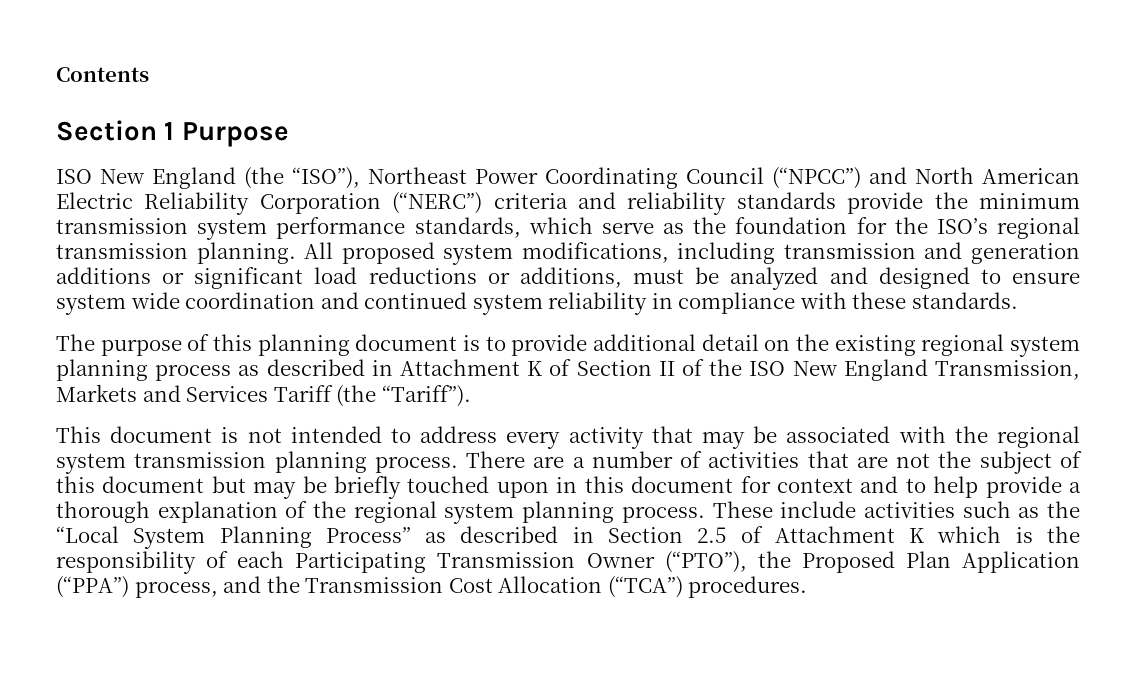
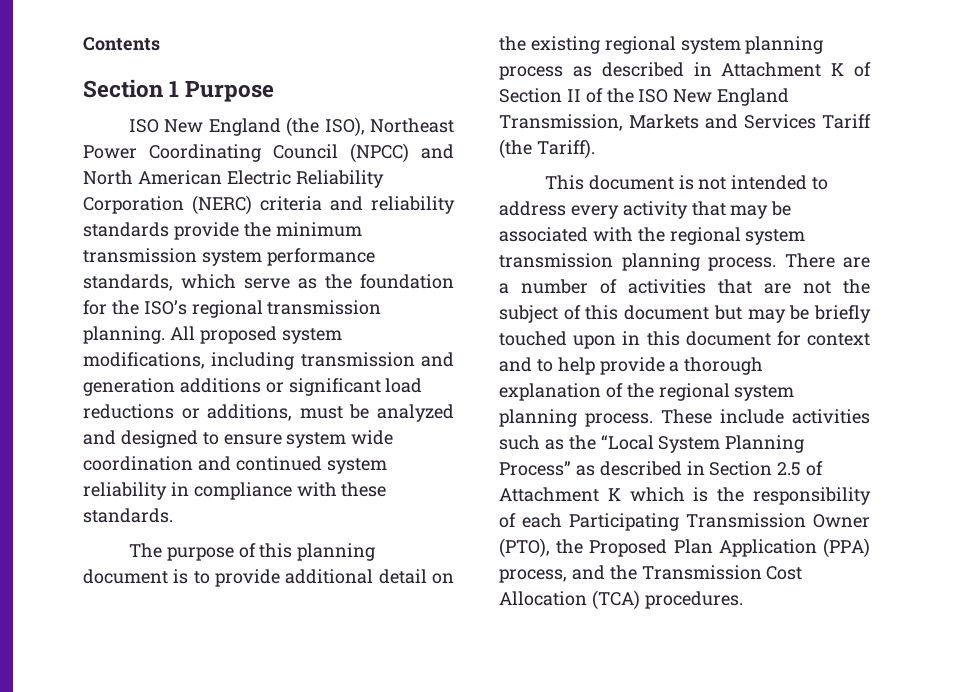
- ISO New England (the “ISO”), Northeast Power Coordinating Council (“NPCC”) and North American Electric Reliability Corporation (“NERC”) criteria and reliability standards provide the minimum transmission system performance standards, which serve as the foundation for the ISO’s regional transmission planning.
+ ISO New England (the ISO), Northeast Power Coordinating Council (NPCC) and North American Electric Reliability Corporation (NERC) criteria and reliability standards provide the minimum transmission system performance standards, which serve as the foundation for the ISO’s regional transmission planning.
- The purpose of this planning document is to provide additional detail on the existing regional system planning process as described in Attachment K of Section II of the ISO New England Transmission, Markets and Services Tariff (the “Tariff”).
+ The purpose of this planning document is to provide additional detail on the existing regional system planning process as described in Attachment K of Section II of the ISO New England Transmission, Markets and Services Tariff (the Tariff).
- These include activities such as the “Local System Planning Process” as described in Section 2.5 of Attachment K which is the responsibility of each Participating Transmission Owner (“PTO”), the Proposed Plan Application (“PPA”) process, and the Transmission Cost Allocation (“TCA”) procedures.
+ These include activities such as the “Local System Planning Process” as described in Section 2.5 of Attachment K which is the responsibility of each Participating Transmission Owner (PTO), the Proposed Plan Application (PPA) process, and the Transmission Cost Allocation (TCA) procedures.

